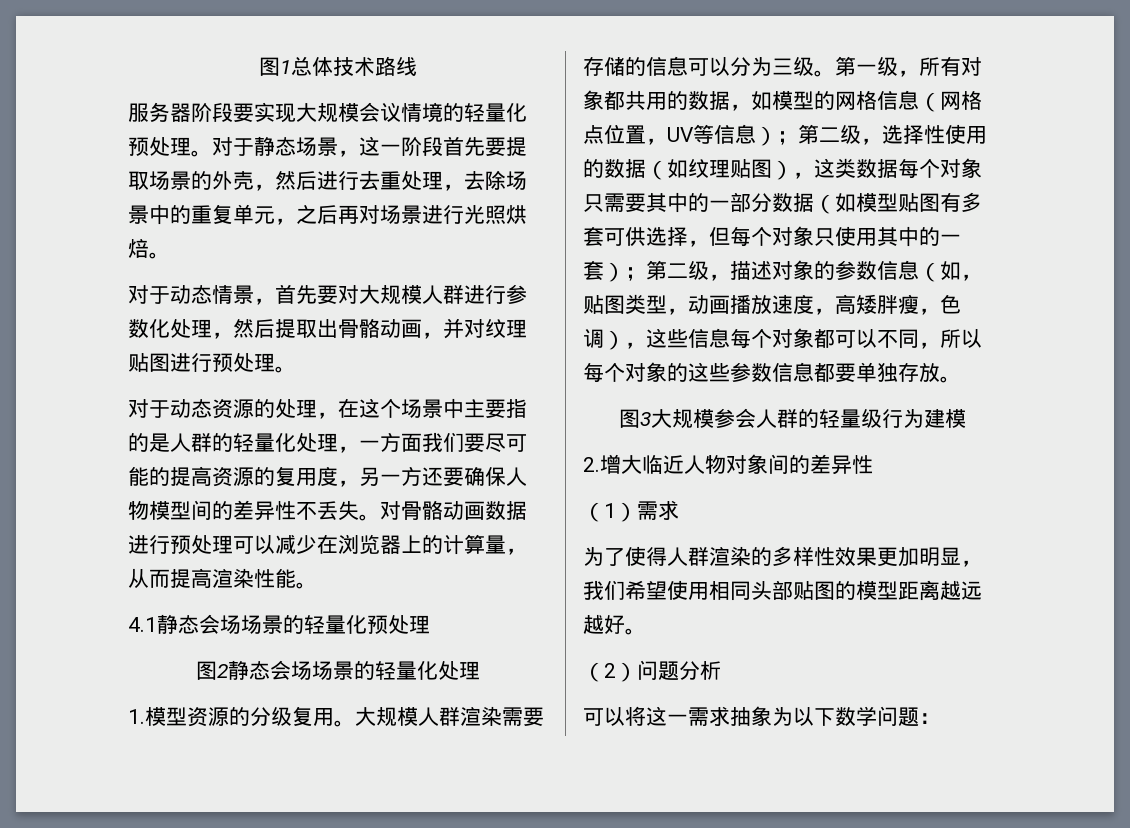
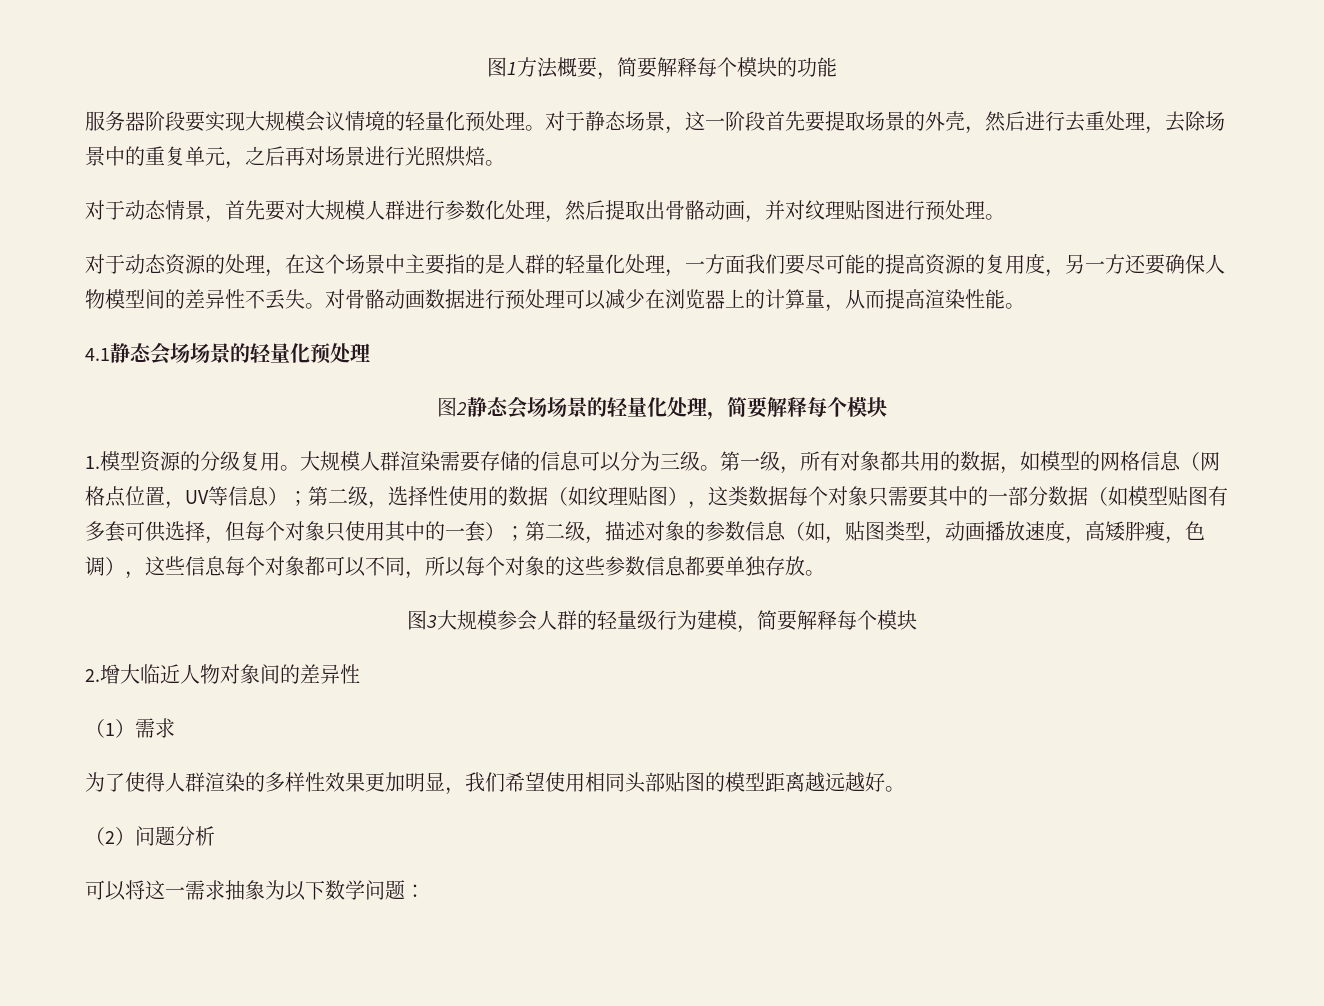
- 图1总体技术路线
+ 图1方法概要，简要解释每个模块的功能
- 图2静态会场场景的轻量化处理
+ 图2静态会场场景的轻量化处理，简要解释每个模块
- 图3大规模参会人群的轻量级行为建模
+ 图3大规模参会人群的轻量级行为建模，简要解释每个模块

